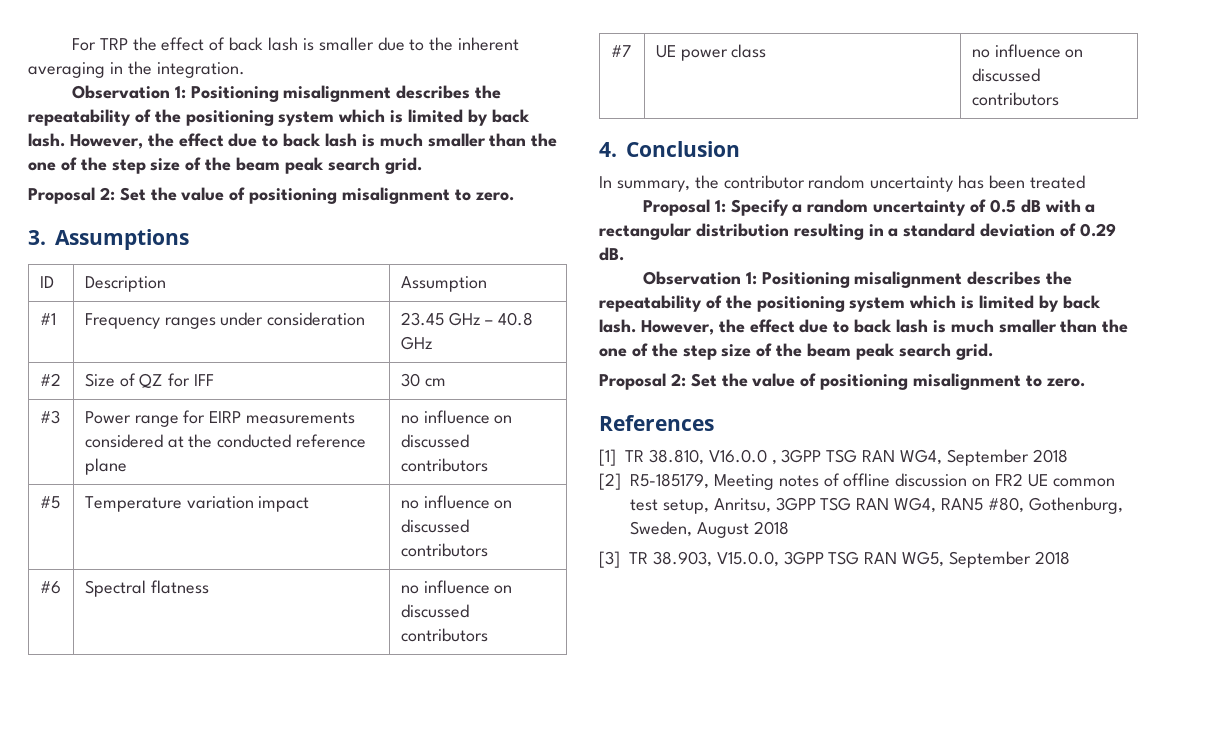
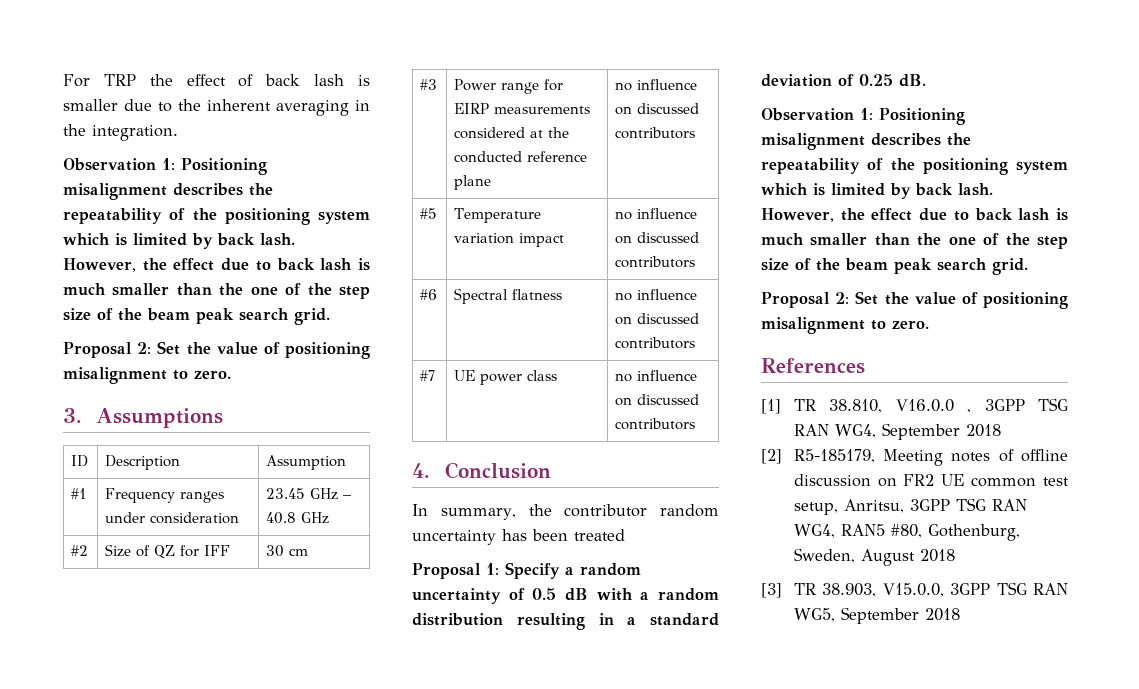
- Proposal 1: Specify a random uncertainty of 0.5 dB with a rectangular distribution resulting in a standard deviation of 0.29 dB.
+ Proposal 1: Specify a random uncertainty of 0.5 dB with a random distribution resulting in a standard deviation of 0.25 dB.

